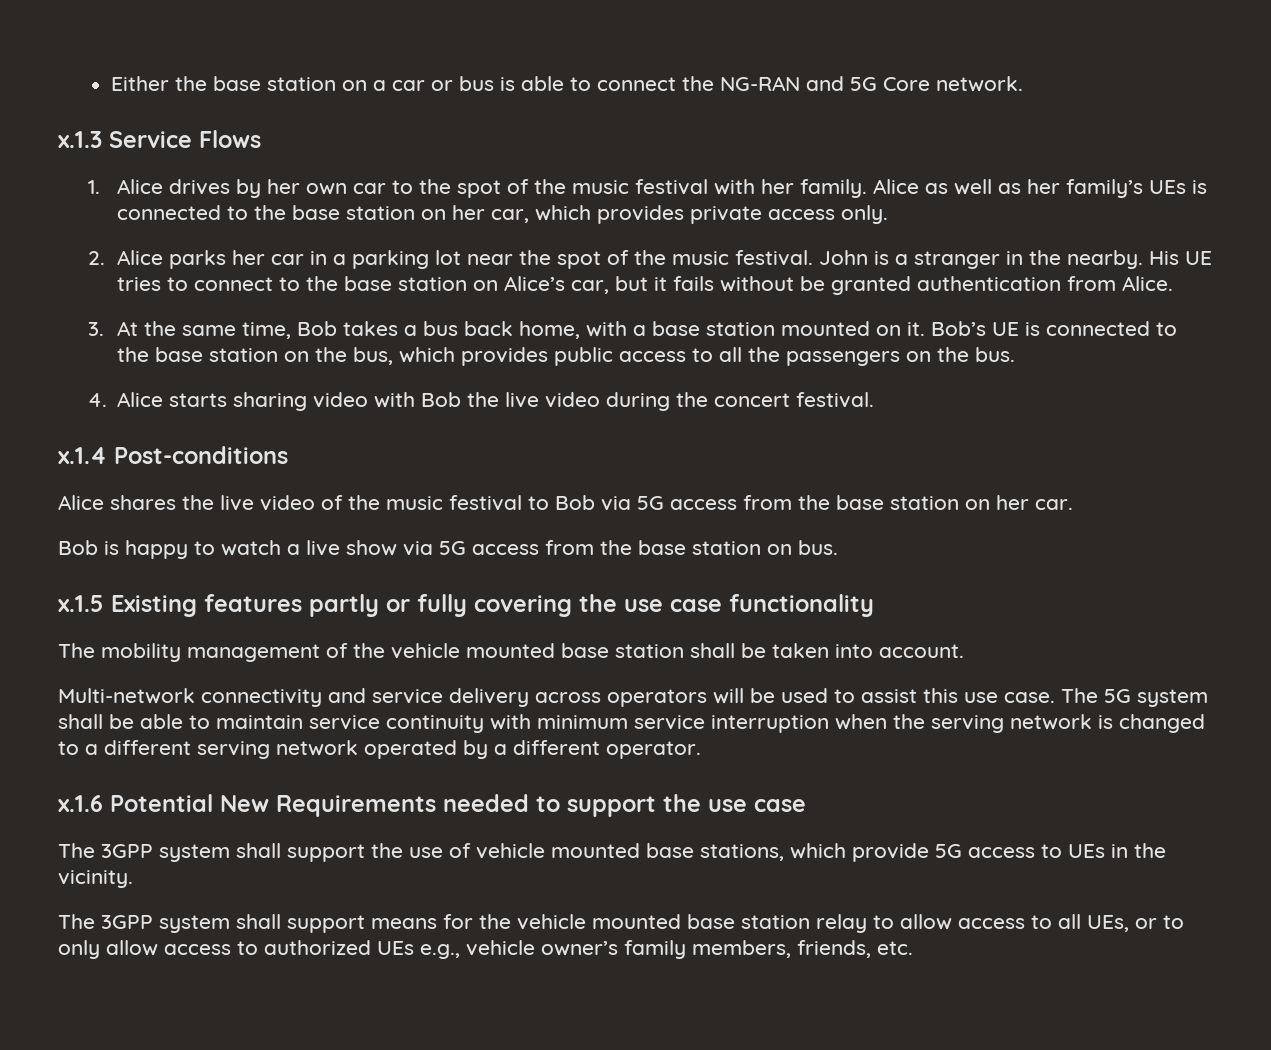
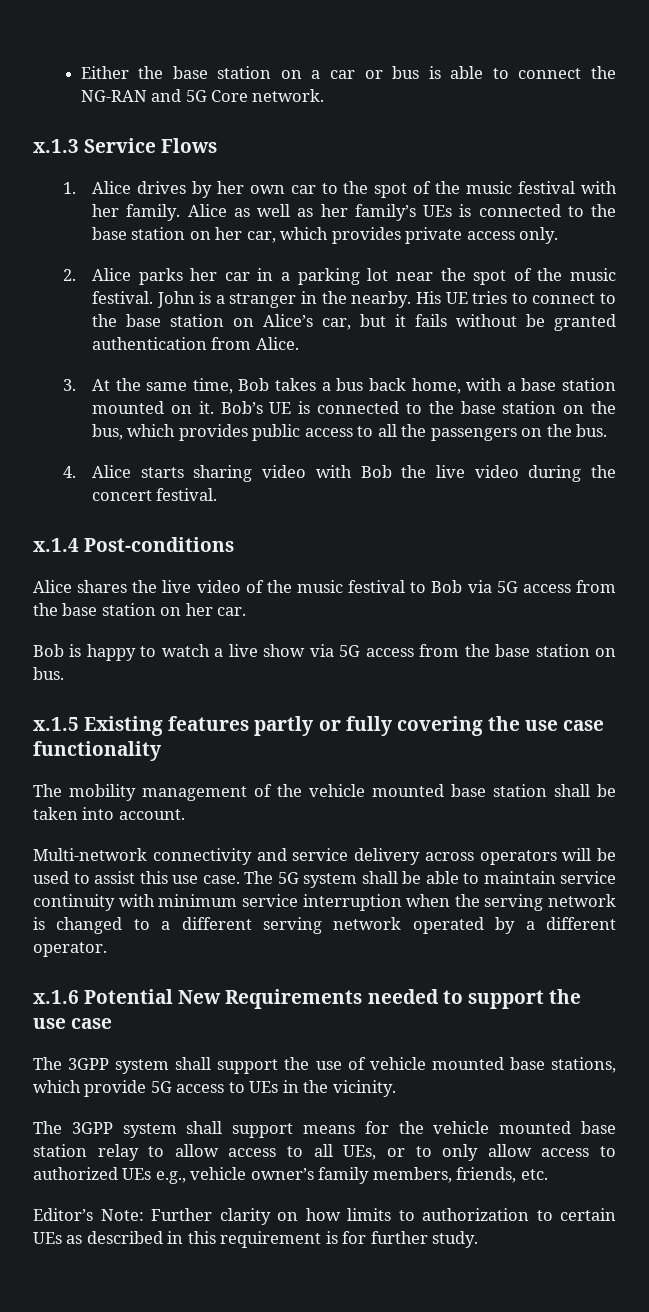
+ Editor’s Note: Further clarity on how limits to authorization to certain UEs as described in this requirement is for further study.

